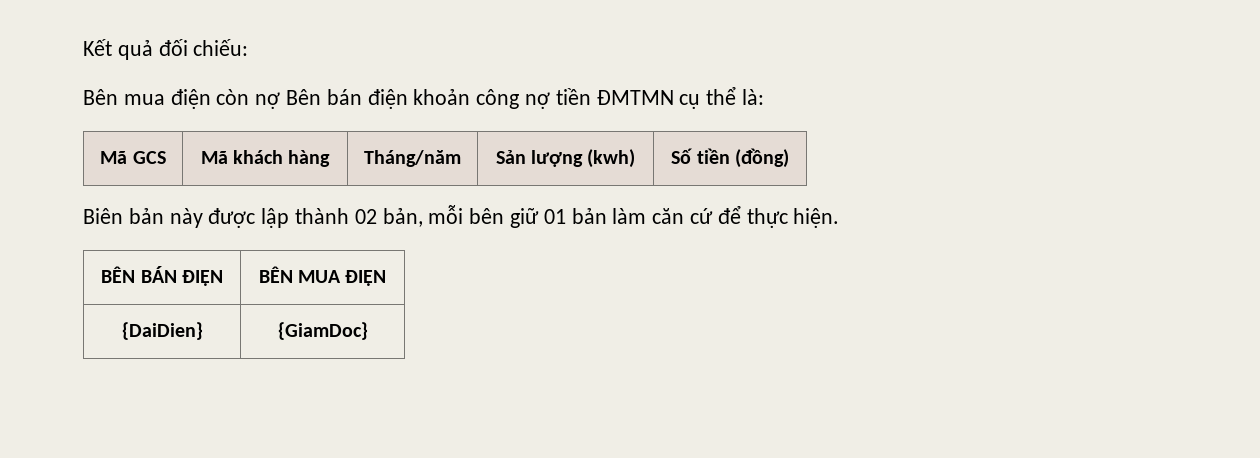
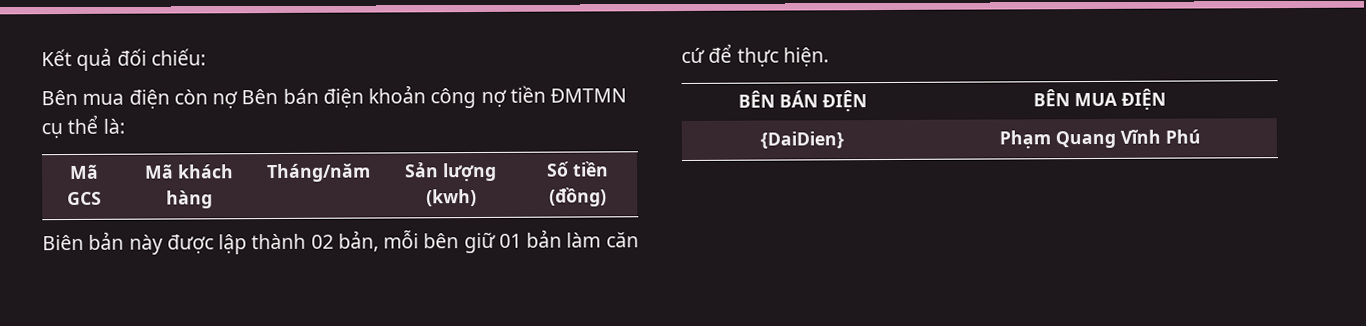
- {DaiDien} | {GiamDoc}
+ {DaiDien} | Phạm Quang Vĩnh Phú

